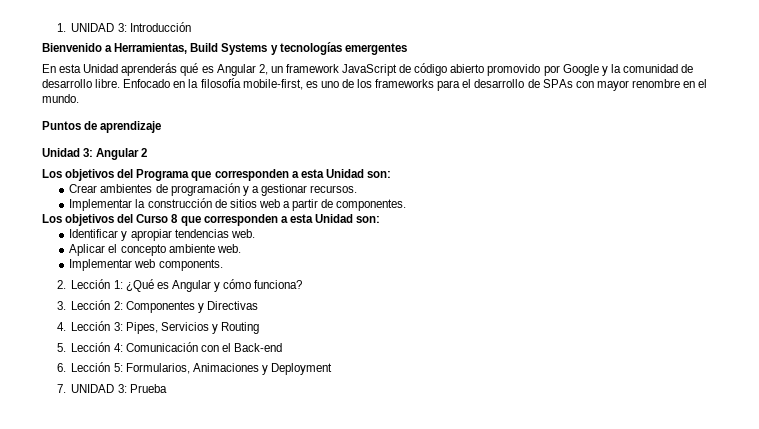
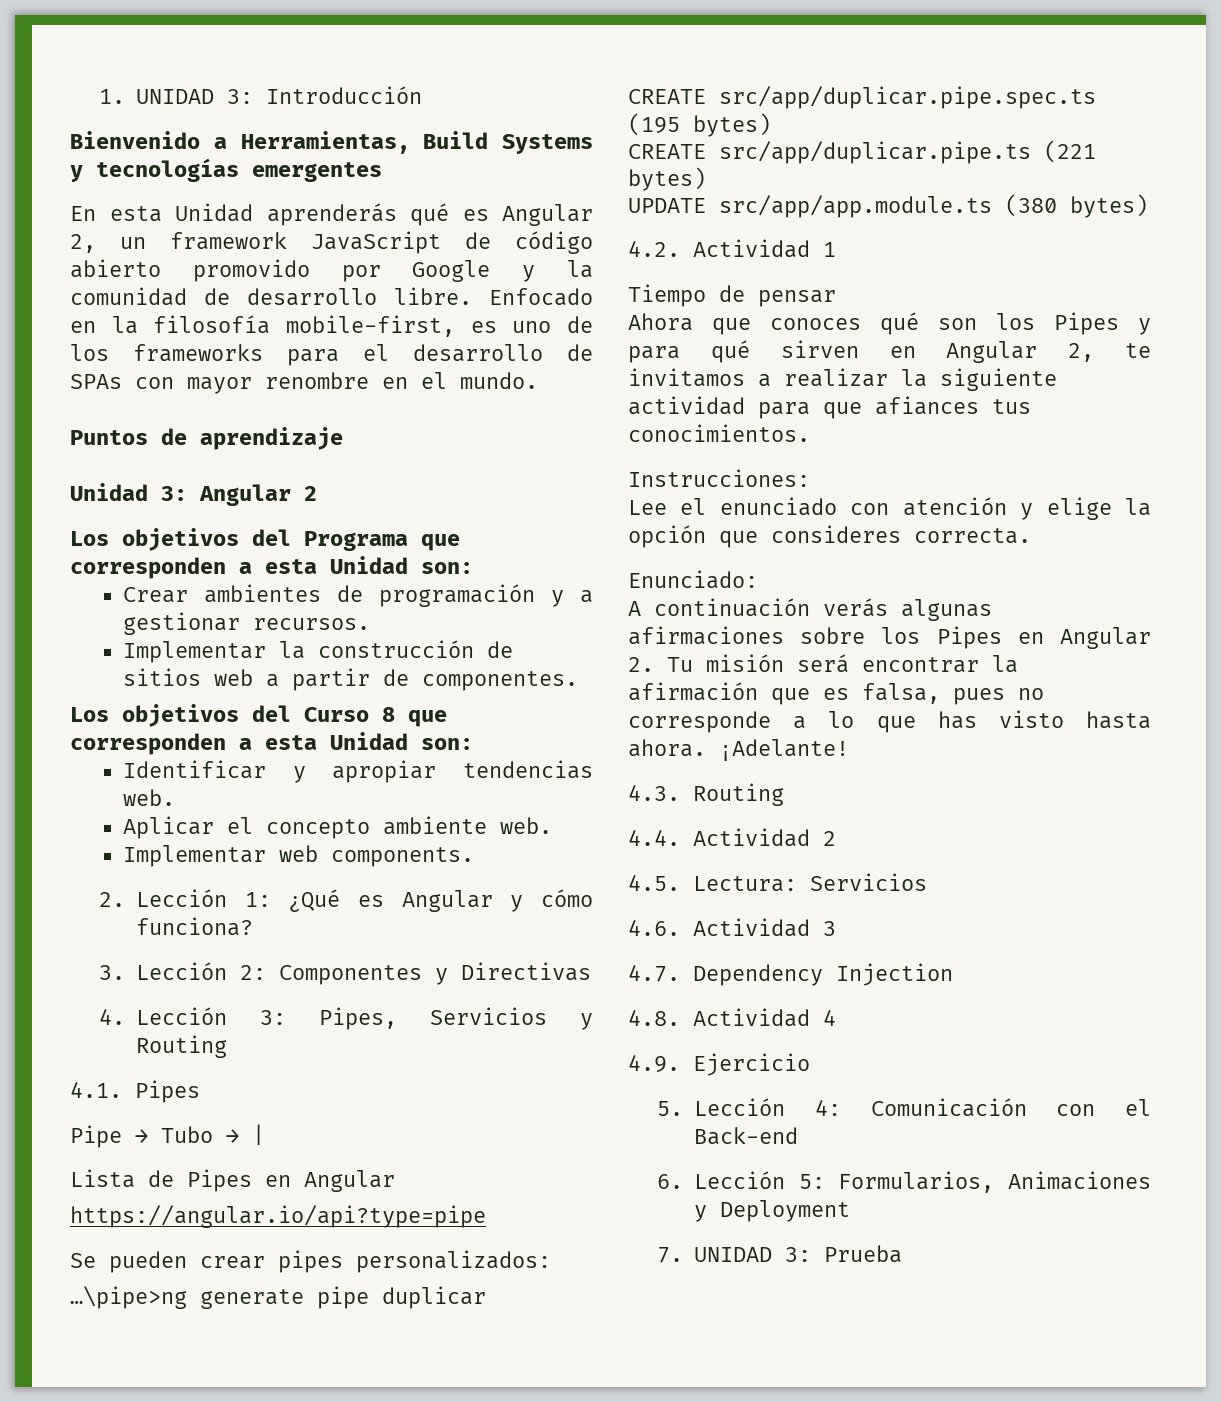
+ 4.1. Pipes
+ Pipe → Tubo → |
+ Lista de Pipes en Angular
+ https://angular.io/api?type=pipe
+ Se pueden crear pipes personalizados:
+ …\pipe>ng generate pipe duplicar
+ CREATE src/app/duplicar.pipe.spec.ts (195 bytes)
+ CREATE src/app/duplicar.pipe.ts (221 bytes)
+ UPDATE src/app/app.module.ts (380 bytes)
+ 4.2. Actividad 1
+ Tiempo de pensar
+ Ahora que conoces qué son los Pipes y para qué sirven en Angular 2, te invitamos a realizar la siguiente actividad para que afiances tus conocimientos.
+ Instrucciones:
+ Lee el enunciado con atención y elige la opción que consideres correcta.
+ Enunciado:
+ A continuación verás algunas afirmaciones sobre los Pipes en Angular 2. Tu misión será encontrar la afirmación que es falsa, pues no corresponde a lo que has visto hasta ahora. ¡Adelante!
+ 4.3. Routing
+ 4.4. Actividad 2
+ 4.5. Lectura: Servicios
+ 4.6. Actividad 3
+ 4.7. Dependency Injection
+ 4.8. Actividad 4
+ 4.9. Ejercicio

